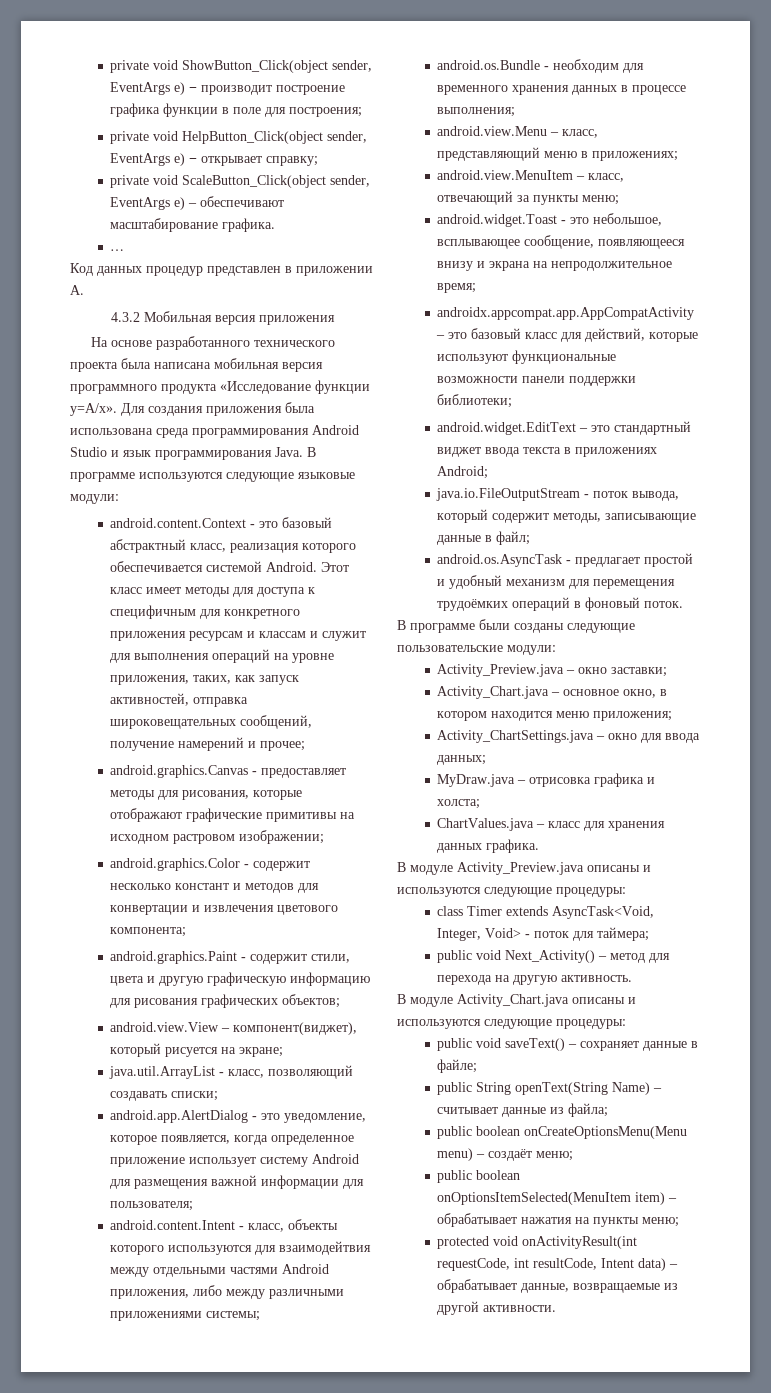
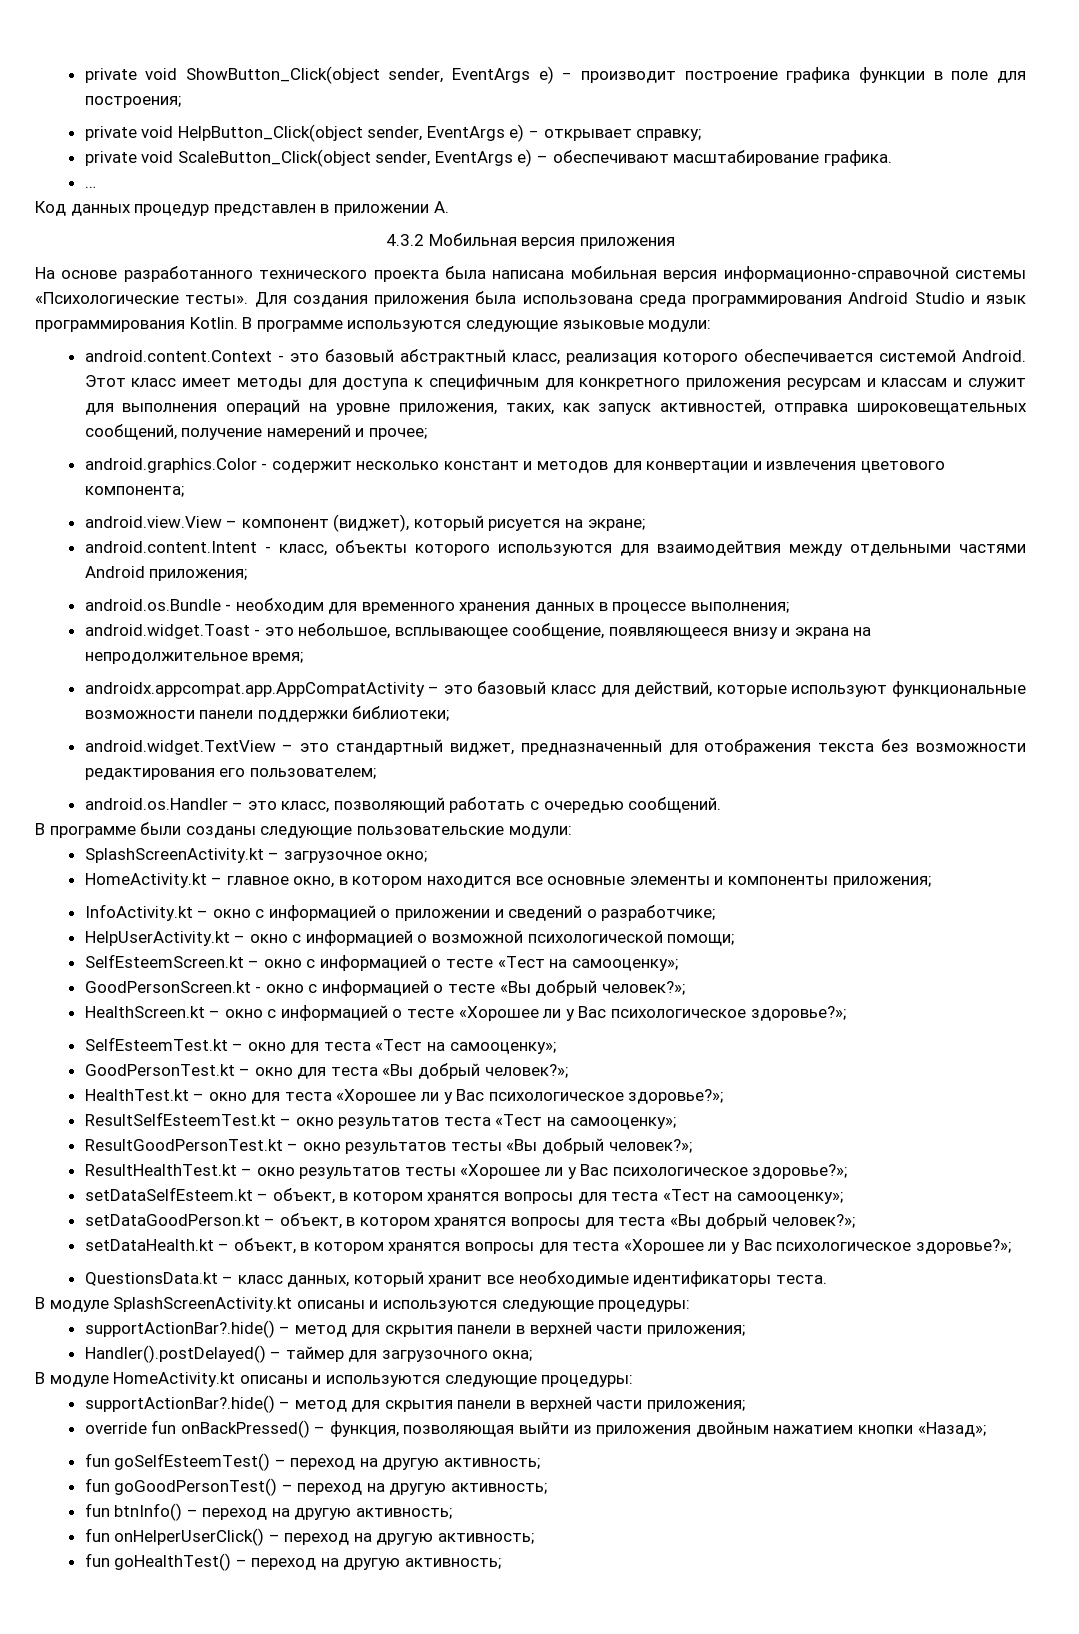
- На основе разработанного технического проекта была написана мобильная версия программного продукта «Исследование функции y=A/x».
+ На основе разработанного технического проекта была написана мобильная версия информационно-справочной системы «Психологические тесты».
- Для создания приложения была использована среда программирования Android Studio и язык программирования Java.
+ Для создания приложения была использована среда программирования Android Studio и язык программирования Kotlin.
- android.graphics.Canvas - предоставляет методы для рисования, которые отображают графические примитивы на исходном растровом изображении;
- android.graphics.Paint - содержит стили, цвета и другую графическую информацию для рисования графических объектов;
- android.view.View – компонент(виджет), который рисуется на экране;
+ android.view.View – компонент (виджет), который рисуется на экране;
- java.util.ArrayList - класс, позволяющий создавать списки;
- android.app.AlertDialog - это уведомление, которое появляется, когда определенное приложение использует систему Android для размещения важной информации для пользователя;
- android.content.Intent - класс, объекты которого используются для взаимодейтвия между отдельными частями Android приложения, либо между различными приложениями системы;
+ android.content.Intent - класс, объекты которого используются для взаимодейтвия между отдельными частями Android приложения;
- android.view.Menu – класс, представляющий меню в приложениях;
- android.view.MenuItem – класс, отвечающий за пункты меню;
- android.widget.EditText – это стандартный виджет ввода текста в приложениях Android;
- java.io.FileOutputStream - поток вывода, который содержит методы, записывающие данные в файл;
- android.os.AsyncTask - предлагает простой и удобный механизм для перемещения трудоёмких операций в фоновый поток.
+ android.widget.TextView – это стандартный виджет, предназначенный для отображения текста без возможности редактирования его пользователем;
+ android.os.Handler – это класс, позволяющий работать с очередью сообщений.
- Activity_Preview.java – окно заставки;
- Activity_Chart.java – основное окно, в котором находится меню приложения;
- Activity_ChartSettings.java – окно для ввода данных;
- MyDraw.java – отрисовка графика и холста;
- ChartValues.java – класс для хранения данных графика.
- В модуле Activity_Preview.java описаны и используются следующие процедуры:
- class Timer extends AsyncTask<Void, Integer, Void> - поток для таймера;
- public void Next_Activity() – метод для перехода на другую активность.
- В модуле Activity_Chart.java описаны и используются следующие процедуры:
- public void saveText() – сохраняет данные в файле;
- public String openText(String Name) – считывает данные из файла;
- public boolean onCreateOptionsMenu(Menu menu) – создаёт меню;
- public boolean onOptionsItemSelected(MenuItem item) – обрабатывает нажатия на пункты меню;
- protected void onActivityResult(int requestCode, int resultCode, Intent data) – обрабатывает данные, возвращаемые из другой активности.
+ SplashScreenActivity.kt – загрузочное окно;
+ HomeActivity.kt – главное окно, в котором находится все основные элементы и компоненты приложения;
+ InfoActivity.kt – окно с информацией о приложении и сведений о разработчике;
+ HelpUserActivity.kt – окно с информацией о возможной психологической помощи;
+ SelfEsteemScreen.kt – окно с информацией о тесте «Тест на самооценку»;
+ GoodPersonScreen.kt - окно с информацией о тесте «Вы добрый человек?»;
+ HealthScreen.kt – окно с информацией о тесте «Хорошее ли у Вас психологическое здоровье?»;
+ SelfEsteemTest.kt – окно для теста «Тест на самооценку»;
+ GoodPersonTest.kt – окно для теста «Вы добрый человек?»;
+ HealthTest.kt – окно для теста «Хорошее ли у Вас психологическое здоровье?»;
+ ResultSelfEsteemTest.kt – окно результатов теста «Тест на самооценку»;
+ ResultGoodPersonTest.kt – окно результатов тесты «Вы добрый человек?»;
+ ResultHealthTest.kt – окно результатов тесты «Хорошее ли у Вас психологическое здоровье?»;
+ setDataSelfEsteem.kt – объект, в котором хранятся вопросы для теста «Тест на самооценку»;
+ setDataGoodPerson.kt – объект, в котором хранятся вопросы для теста «Вы добрый человек?»;
+ setDataHealth.kt – объект, в котором хранятся вопросы для теста «Хорошее ли у Вас психологическое здоровье?»;
+ QuestionsData.kt – класс данных, который хранит все необходимые идентификаторы теста.
+ В модуле SplashScreenActivity.kt описаны и используются следующие процедуры:
+ supportActionBar?.hide() – метод для скрытия панели в верхней части приложения;
+ Handler().postDelayed() – таймер для загрузочного окна;
+ В модуле HomeActivity.kt описаны и используются следующие процедуры:
+ supportActionBar?.hide() – метод для скрытия панели в верхней части приложения;
+ override fun onBackPressed() – функция, позволяющая выйти из приложения двойным нажатием кнопки «Назад»;
+ fun goSelfEsteemTest() – переход на другую активность;
+ fun goGoodPersonTest() – переход на другую активность;
+ fun btnInfo() – переход на другую активность;
+ fun onHelperUserClick() – переход на другую активность;
+ fun goHealthTest() – переход на другую активность;

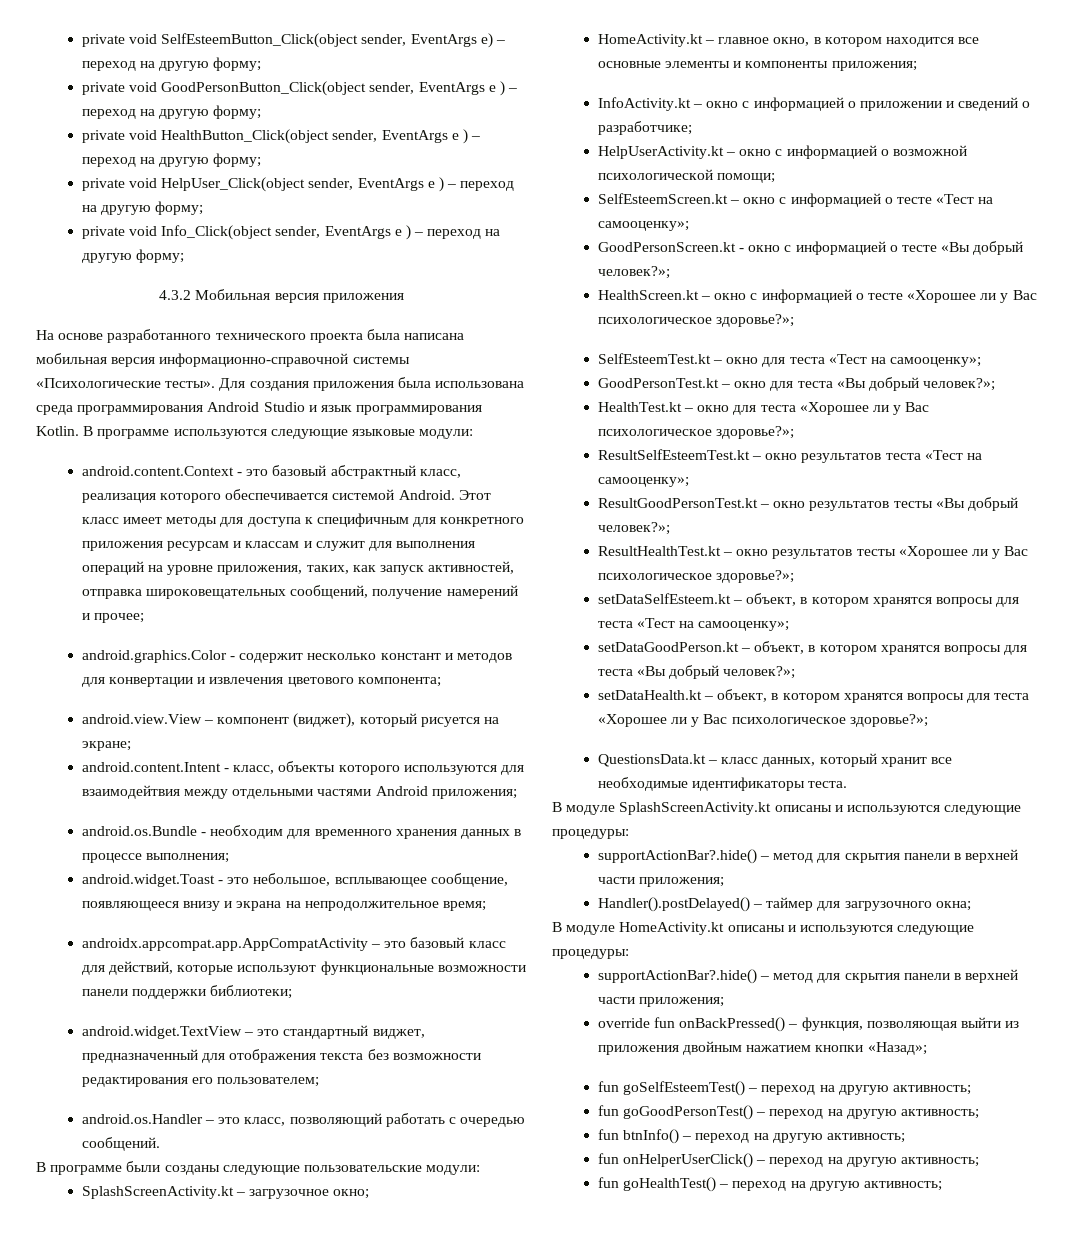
- private void ShowButton_Click(object sender, EventArgs e) − производит построение графика функции в поле для построения;
- private void HelpButton_Click(object sender, EventArgs e) − открывает справку;
- private void ScaleButton_Click(object sender, EventArgs e) – обеспечивают масштабирование графика.
- …
- Код данных процедур представлен в приложении А.
+ private void SelfEsteemButton_Click(object sender, EventArgs e) – переход на другую форму;
+ private void GoodPersonButton_Click(object sender, EventArgs e ) – переход на другую форму;
+ private void HealthButton_Click(object sender, EventArgs e ) – переход на другую форму;
+ private void HelpUser_Click(object sender, EventArgs e ) – переход на другую форму;
+ private void Info_Click(object sender, EventArgs e ) – переход на другую форму;

